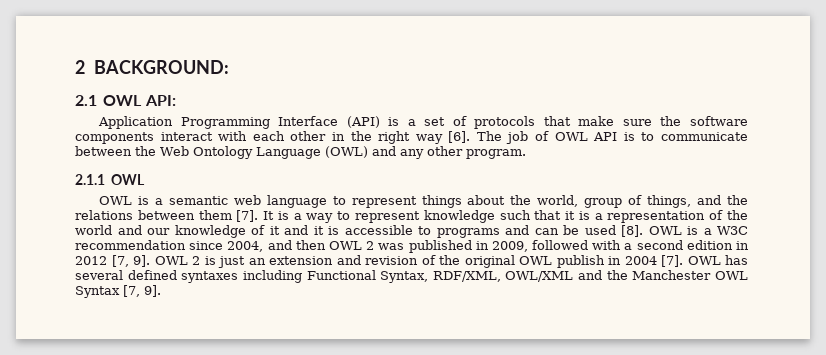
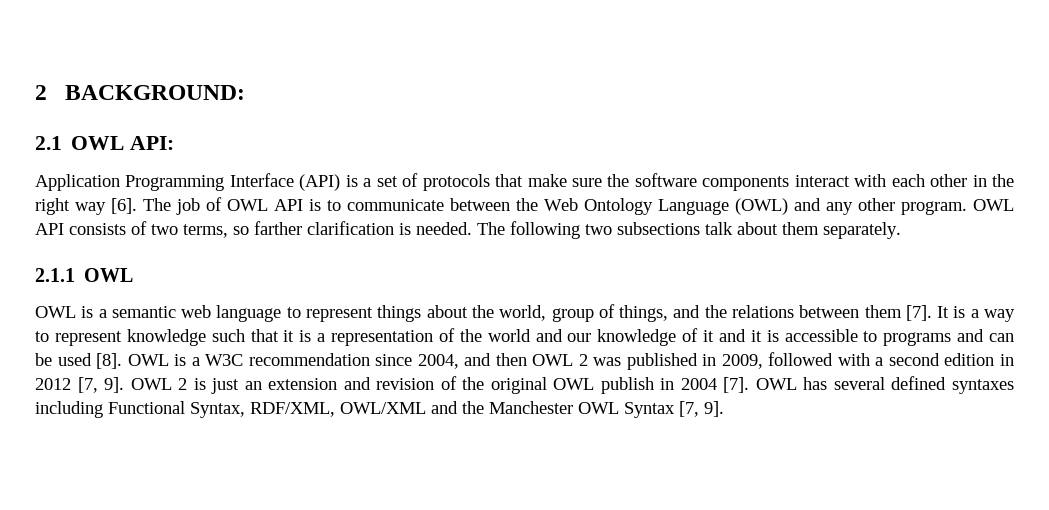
+ OWL API consists of two terms, so farther clarification is needed. The following two subsections talk about them separately.

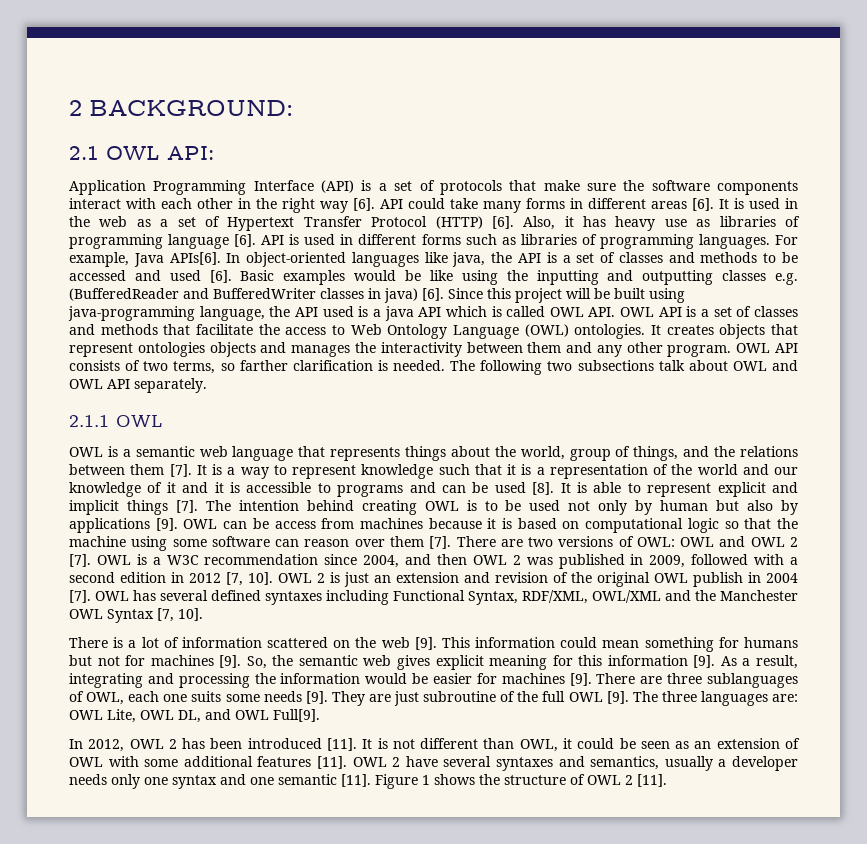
- The job of OWL API is to communicate between the Web Ontology Language (OWL) and any other program.
+ API could take many forms in different areas [6]. It is used in the web as a set of Hypertext Transfer Protocol (HTTP) [6]. Also, it has heavy use as libraries of programming language [6]. API is used in different forms such as libraries of programming languages. For example, Java APIs[6]. In object-oriented languages like java, the API is a set of classes and methods to be accessed and used [6]. Basic examples would be like using the inputting and outputting classes e.g. (BufferedReader and BufferedWriter classes in java) [6]. Since this project will be built using java-programming language, the API used is a java API which is called OWL API. OWL API is a set of classes and methods that facilitate the access to Web Ontology Language (OWL) ontologies. It creates objects that represent ontologies objects and manages the interactivity between them and any other program.
- The following two subsections talk about them separately.
+ The following two subsections talk about OWL and OWL API separately.
- OWL is a semantic web language to represent things about the world, group of things, and the relations between them [7].
+ OWL is a semantic web language that represents things about the world, group of things, and the relations between them [7].
+ It is able to represent explicit and implicit things [7]. The intention behind creating OWL is to be used not only by human but also by applications [9]. OWL can be access from machines because it is based on computational logic so that the machine using some software can reason over them [7]. There are two versions of OWL: OWL and OWL 2 [7].
- OWL is a W3C recommendation since 2004, and then OWL 2 was published in 2009, followed with a second edition in 2012 [7, 9].
+ OWL is a W3C recommendation since 2004, and then OWL 2 was published in 2009, followed with a second edition in 2012 [7, 10].
- OWL has several defined syntaxes including Functional Syntax, RDF/XML, OWL/XML and the Manchester OWL Syntax [7, 9].
+ OWL has several defined syntaxes including Functional Syntax, RDF/XML, OWL/XML and the Manchester OWL Syntax [7, 10].
+ There is a lot of information scattered on the web [9]. This information could mean something for humans but not for machines [9]. So, the semantic web gives explicit meaning for this information [9]. As a result, integrating and processing the information would be easier for machines [9]. There are three sublanguages of OWL, each one suits some needs [9]. They are just subroutine of the full OWL [9]. The three languages are: OWL Lite, OWL DL, and OWL Full[9].
+ In 2012, OWL 2 has been introduced [11]. It is not different than OWL, it could be seen as an extension of OWL with some additional features [11]. OWL 2 have several syntaxes and semantics, usually a developer needs only one syntax and one semantic [11]. Figure 1 shows the structure of OWL 2 [11].

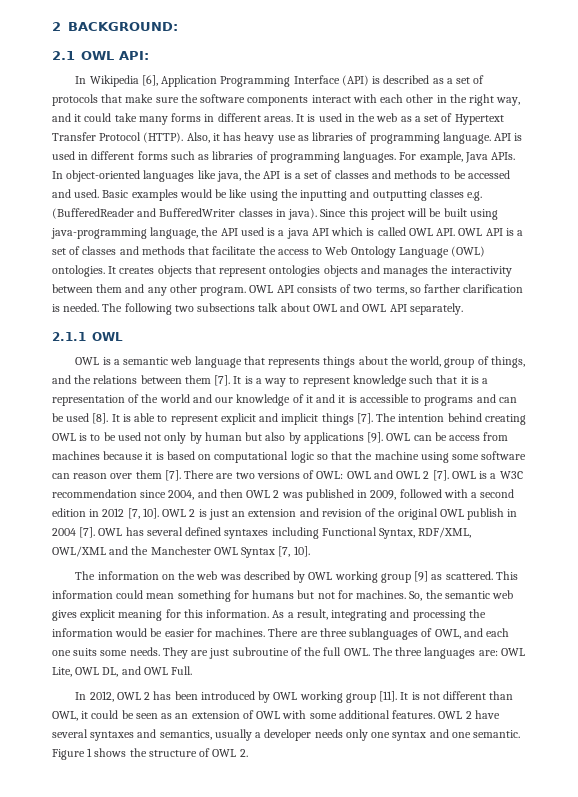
- Application Programming Interface (API) is a set of protocols that make sure the software components interact with each other in the right way [6]. API could take many forms in different areas [6].
+ In Wikipedia [6], Application Programming Interface (API) is described as a set of protocols that make sure the software components interact with each other in the right way, and it could take many forms in different areas.
- It is used in the web as a set of Hypertext Transfer Protocol (HTTP) [6].
+ It is used in the web as a set of Hypertext Transfer Protocol (HTTP).
- Also, it has heavy use as libraries of programming language [6].
+ Also, it has heavy use as libraries of programming language.
- For example, Java APIs[6].
+ For example, Java APIs.
- In object-oriented languages like java, the API is a set of classes and methods to be accessed and used [6].
+ In object-oriented languages like java, the API is a set of classes and methods to be accessed and used.
- Basic examples would be like using the inputting and outputting classes e.g. (BufferedReader and BufferedWriter classes in java) [6].
+ Basic examples would be like using the inputting and outputting classes e.g. (BufferedReader and BufferedWriter classes in java).
- There is a lot of information scattered on the web [9].
+ The information on the web was described by OWL working group [9] as scattered.
- This information could mean something for humans but not for machines [9].
+ This information could mean something for humans but not for machines.
- So, the semantic web gives explicit meaning for this information [9].
+ So, the semantic web gives explicit meaning for this information.
- As a result, integrating and processing the information would be easier for machines [9].
+ As a result, integrating and processing the information would be easier for machines.
- There are three sublanguages of OWL, each one suits some needs [9].
+ There are three sublanguages of OWL, and each one suits some needs.
- They are just subroutine of the full OWL [9]. The three languages are: OWL Lite, OWL DL, and OWL Full[9].
+ They are just subroutine of the full OWL. The three languages are: OWL Lite, OWL DL, and OWL Full.
- In 2012, OWL 2 has been introduced [11].
+ In 2012, OWL 2 has been introduced by OWL working group [11].
- It is not different than OWL, it could be seen as an extension of OWL with some additional features [11].
+ It is not different than OWL, it could be seen as an extension of OWL with some additional features.
- OWL 2 have several syntaxes and semantics, usually a developer needs only one syntax and one semantic [11].
+ OWL 2 have several syntaxes and semantics, usually a developer needs only one syntax and one semantic.
- Figure 1 shows the structure of OWL 2 [11].
+ Figure 1 shows the structure of OWL 2.

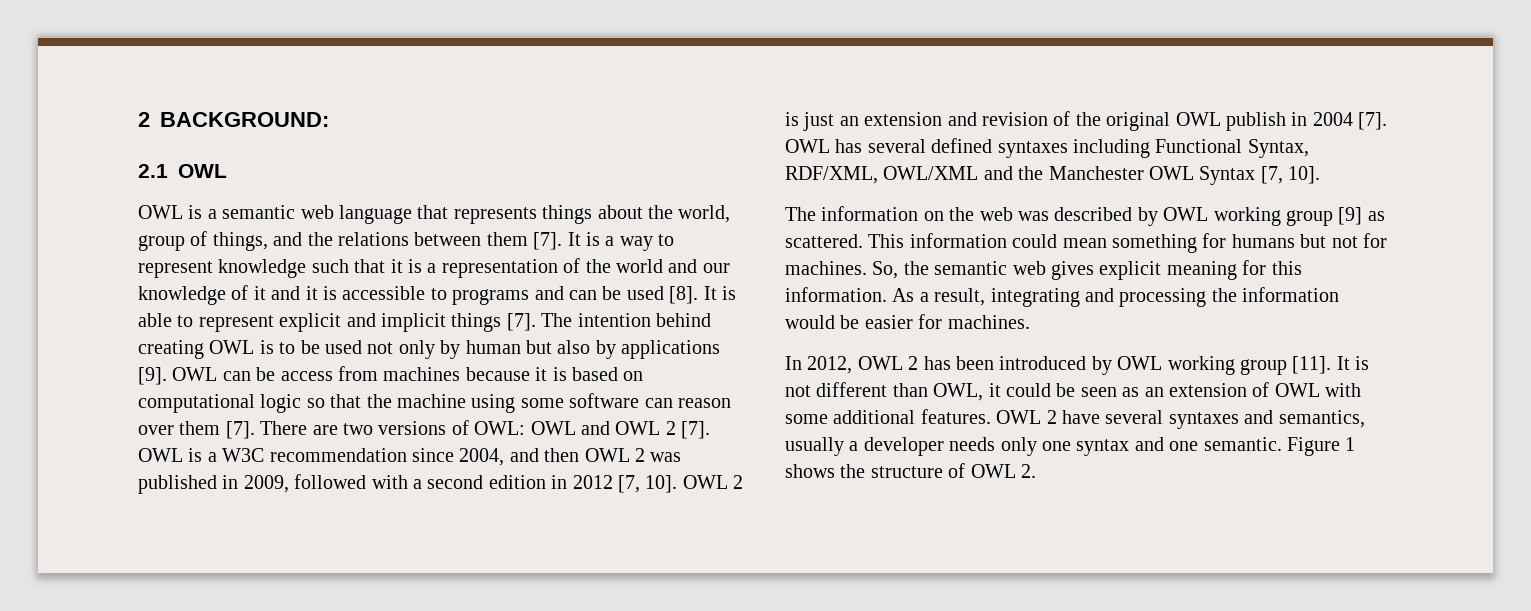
- 2.1 OWL API:
- In Wikipedia [6], Application Programming Interface (API) is described as a set of protocols that make sure the software components interact with each other in the right way, and it could take many forms in different areas. It is used in the web as a set of Hypertext Transfer Protocol (HTTP). Also, it has heavy use as libraries of programming language. API is used in different forms such as libraries of programming languages. For example, Java APIs. In object-oriented languages like java, the API is a set of classes and methods to be accessed and used. Basic examples would be like using the inputting and outputting classes e.g. (BufferedReader and BufferedWriter classes in java). Since this project will be built using java-programming language, the API used is a java API which is called OWL API. OWL API is a set of classes and methods that facilitate the access to Web Ontology Language (OWL) ontologies. It creates objects that represent ontologies objects and manages the interactivity between them and any other program. OWL API consists of two terms, so farther clarification is needed. The following two subsections talk about OWL and OWL API separately.
- 2.1.1 OWL
+ 2.1 OWL
- There are three sublanguages of OWL, and each one suits some needs. They are just subroutine of the full OWL. The three languages are: OWL Lite, OWL DL, and OWL Full.

